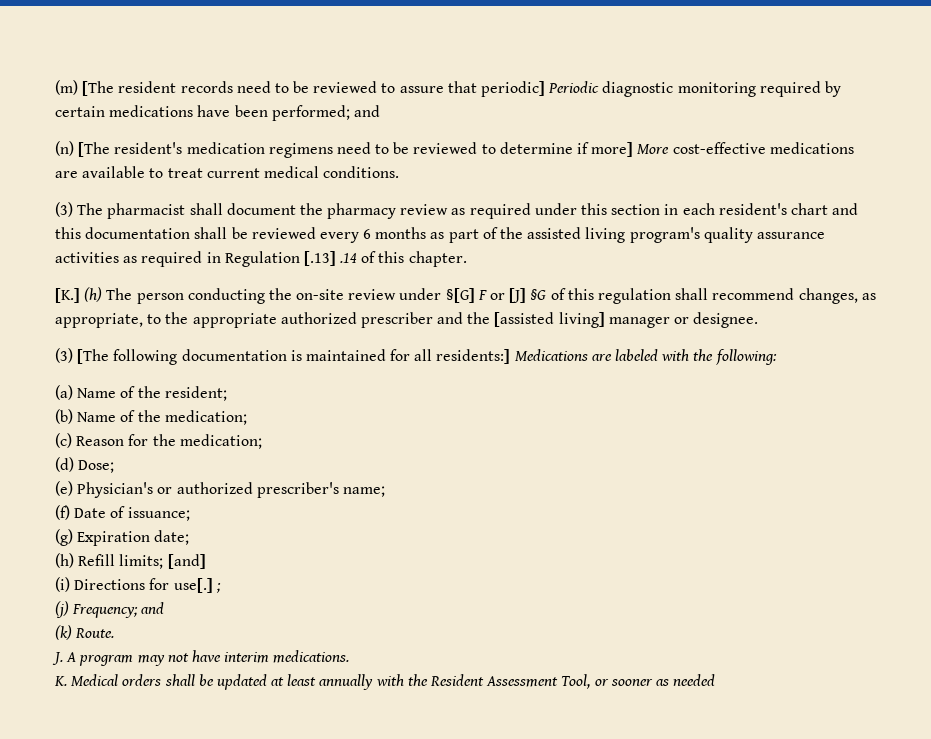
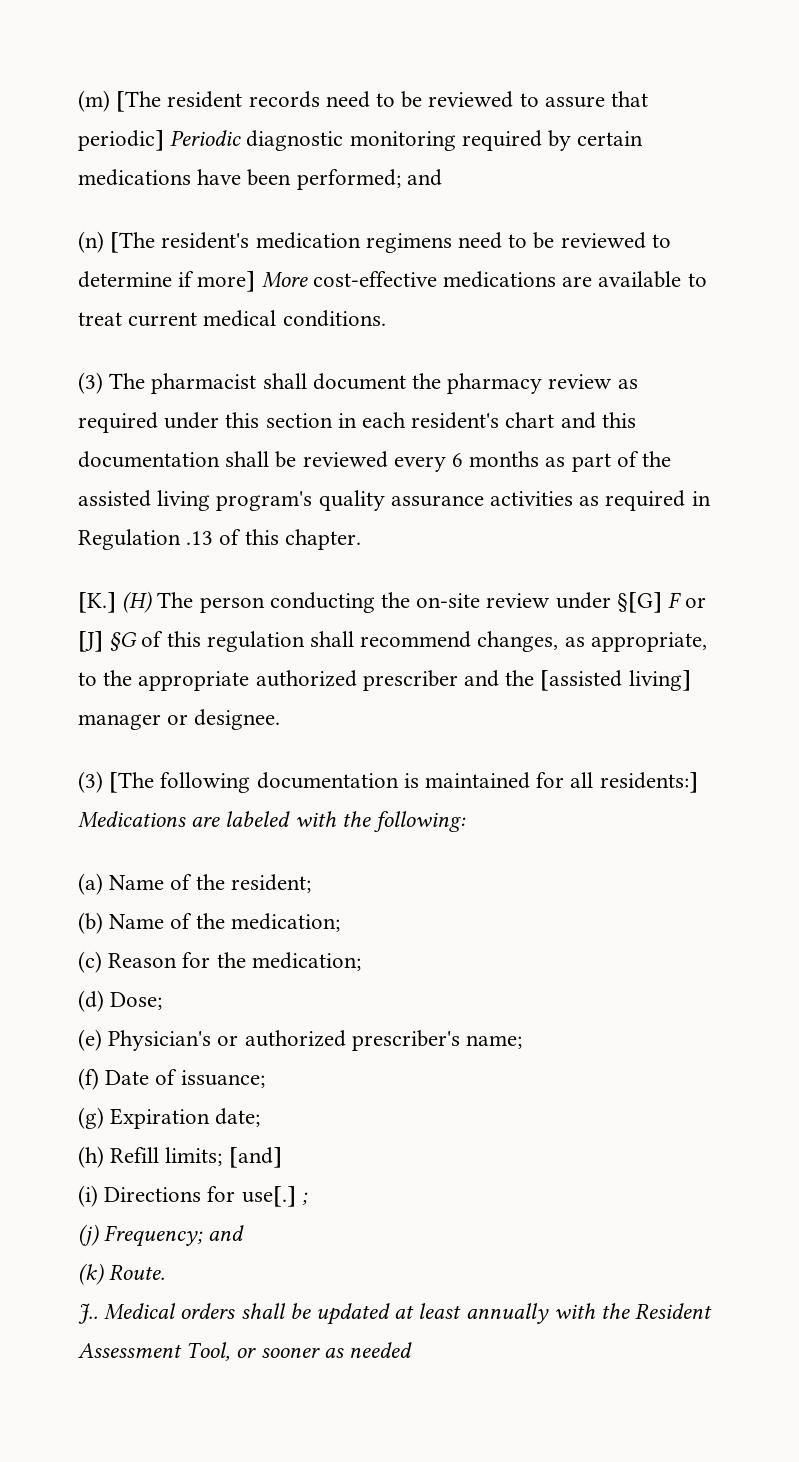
- (3) The pharmacist shall document the pharmacy review as required under this section in each resident's chart and this documentation shall be reviewed every 6 months as part of the assisted living program's quality assurance activities as required in Regulation [.13] .14 of this chapter.
+ (3) The pharmacist shall document the pharmacy review as required under this section in each resident's chart and this documentation shall be reviewed every 6 months as part of the assisted living program's quality assurance activities as required in Regulation .13 of this chapter.
- [K.] (h) The person conducting the on-site review under §[G] F or [J] §G of this regulation shall recommend changes, as appropriate, to the appropriate authorized prescriber and the [assisted living] manager or designee.
+ [K.] (H) The person conducting the on-site review under §[G] F or [J] §G of this regulation shall recommend changes, as appropriate, to the appropriate authorized prescriber and the [assisted living] manager or designee.
- J. A program may not have interim medications.
- K. Medical orders shall be updated at least annually with the Resident Assessment Tool, or sooner as needed
+ J.. Medical orders shall be updated at least annually with the Resident Assessment Tool, or sooner as needed

